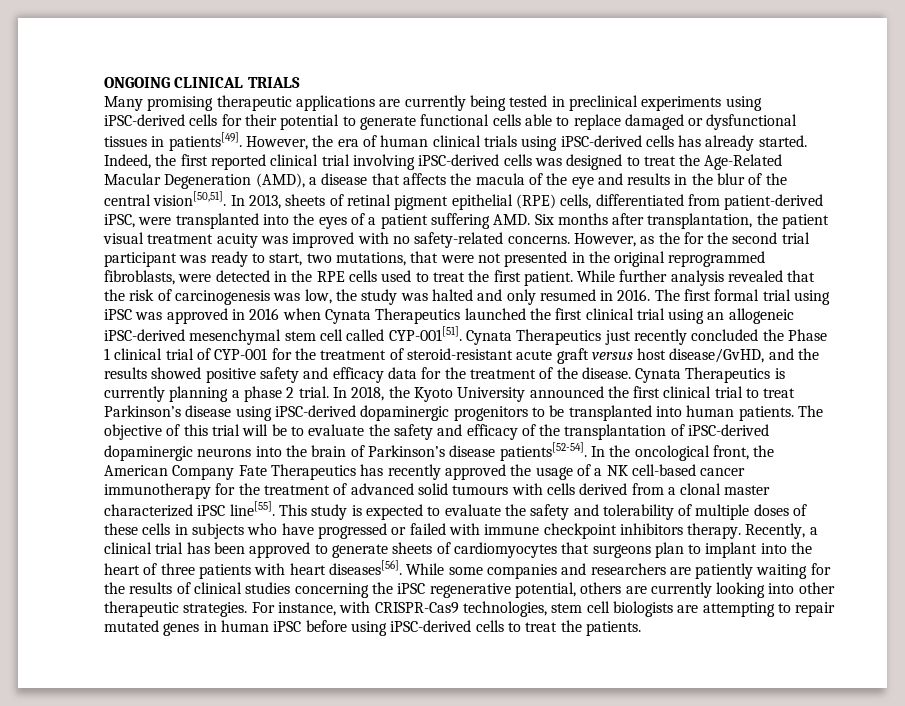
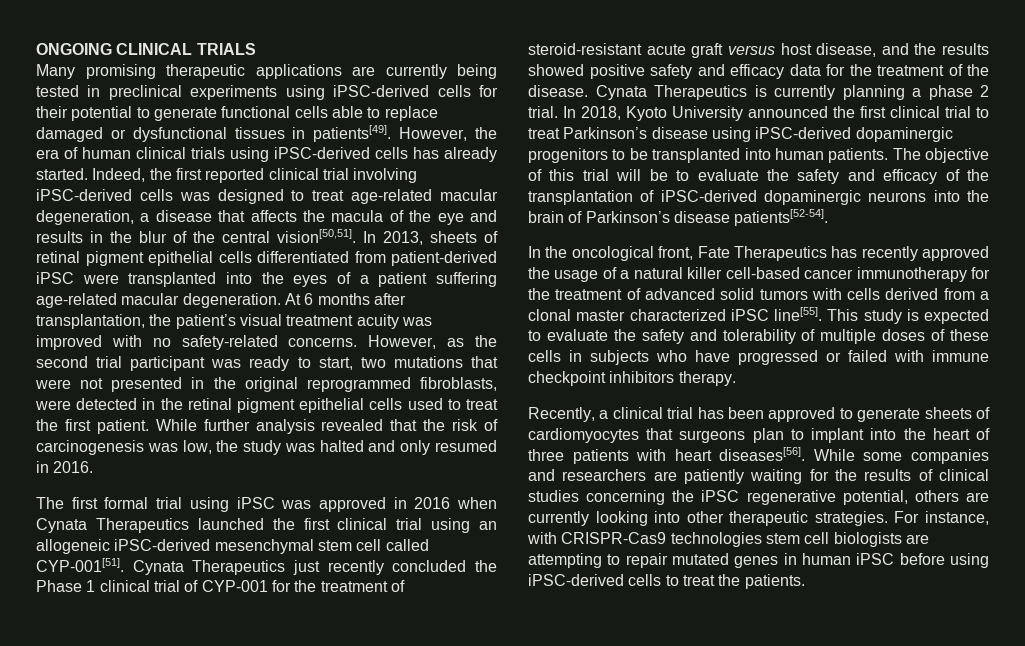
- Indeed, the first reported clinical trial involving iPSC-derived cells was designed to treat the Age-Related Macular Degeneration (AMD), a disease that affects the macula of the eye and results in the blur of the central vision[50,51].
+ Indeed, the first reported clinical trial involving iPSC-derived cells was designed to treat age-related macular degeneration, a disease that affects the macula of the eye and results in the blur of the central vision[50,51].
- In 2013, sheets of retinal pigment epithelial (RPE) cells, differentiated from patient-derived iPSC, were transplanted into the eyes of a patient suffering AMD. Six months after transplantation, the patient visual treatment acuity was improved with no safety-related concerns.
+ In 2013, sheets of retinal pigment epithelial cells differentiated from patient-derived iPSC were transplanted into the eyes of a patient suffering age-related macular degeneration. At 6 months after transplantation, the patient’s visual treatment acuity was improved with no safety-related concerns.
- However, as the for the second trial participant was ready to start, two mutations, that were not presented in the original reprogrammed fibroblasts, were detected in the RPE cells used to treat the first patient.
+ However, as the second trial participant was ready to start, two mutations that were not presented in the original reprogrammed fibroblasts, were detected in the retinal pigment epithelial cells used to treat the first patient.
- While further analysis revealed that the risk of carcinogenesis was low, the study was halted and only resumed in 2016. The first formal trial using iPSC was approved in 2016 when Cynata Therapeutics launched the first clinical trial using an allogeneic iPSC-derived mesenchymal stem cell called CYP-001[51].
+ While further analysis revealed that the risk of carcinogenesis was low, the study was halted and only resumed in 2016.
+ The first formal trial using iPSC was approved in 2016 when Cynata Therapeutics launched the first clinical trial using an allogeneic iPSC-derived mesenchymal stem cell called CYP-001[51].
- Cynata Therapeutics just recently concluded the Phase 1 clinical trial of CYP-001 for the treatment of steroid-resistant acute graft versus host disease/GvHD, and the results showed positive safety and efficacy data for the treatment of the disease.
+ Cynata Therapeutics just recently concluded the Phase 1 clinical trial of CYP-001 for the treatment of steroid-resistant acute graft versus host disease, and the results showed positive safety and efficacy data for the treatment of the disease.
- In 2018, the Kyoto University announced the first clinical trial to treat Parkinson’s disease using iPSC-derived dopaminergic progenitors to be transplanted into human patients.
+ In 2018, Kyoto University announced the first clinical trial to treat Parkinson’s disease using iPSC-derived dopaminergic progenitors to be transplanted into human patients.
- The objective of this trial will be to evaluate the safety and efficacy of the transplantation of iPSC-derived dopaminergic neurons into the brain of Parkinson’s disease patients[52-54]. In the oncological front, the American Company Fate Therapeutics has recently approved the usage of a NK cell-based cancer immunotherapy for the treatment of advanced solid tumours with cells derived from a clonal master characterized iPSC line[55].
+ The objective of this trial will be to evaluate the safety and efficacy of the transplantation of iPSC-derived dopaminergic neurons into the brain of Parkinson’s disease patients[52-54].
+ In the oncological front, Fate Therapeutics has recently approved the usage of a natural killer cell-based cancer immunotherapy for the treatment of advanced solid tumors with cells derived from a clonal master characterized iPSC line[55].
- This study is expected to evaluate the safety and tolerability of multiple doses of these cells in subjects who have progressed or failed with immune checkpoint inhibitors therapy. Recently, a clinical trial has been approved to generate sheets of cardiomyocytes that surgeons plan to implant into the heart of three patients with heart diseases[56].
+ This study is expected to evaluate the safety and tolerability of multiple doses of these cells in subjects who have progressed or failed with immune checkpoint inhibitors therapy.
+ Recently, a clinical trial has been approved to generate sheets of cardiomyocytes that surgeons plan to implant into the heart of three patients with heart diseases[56].
- For instance, with CRISPR-Cas9 technologies, stem cell biologists are attempting to repair mutated genes in human iPSC before using iPSC-derived cells to treat the patients.
+ For instance, with CRISPR-Cas9 technologies stem cell biologists are attempting to repair mutated genes in human iPSC before using iPSC-derived cells to treat the patients.

